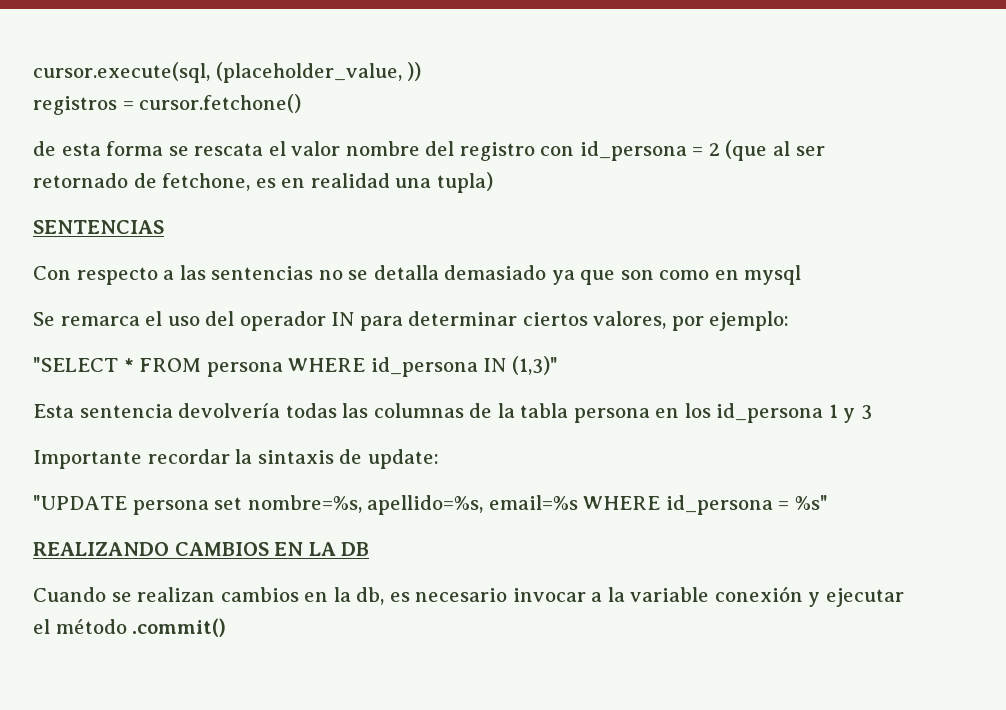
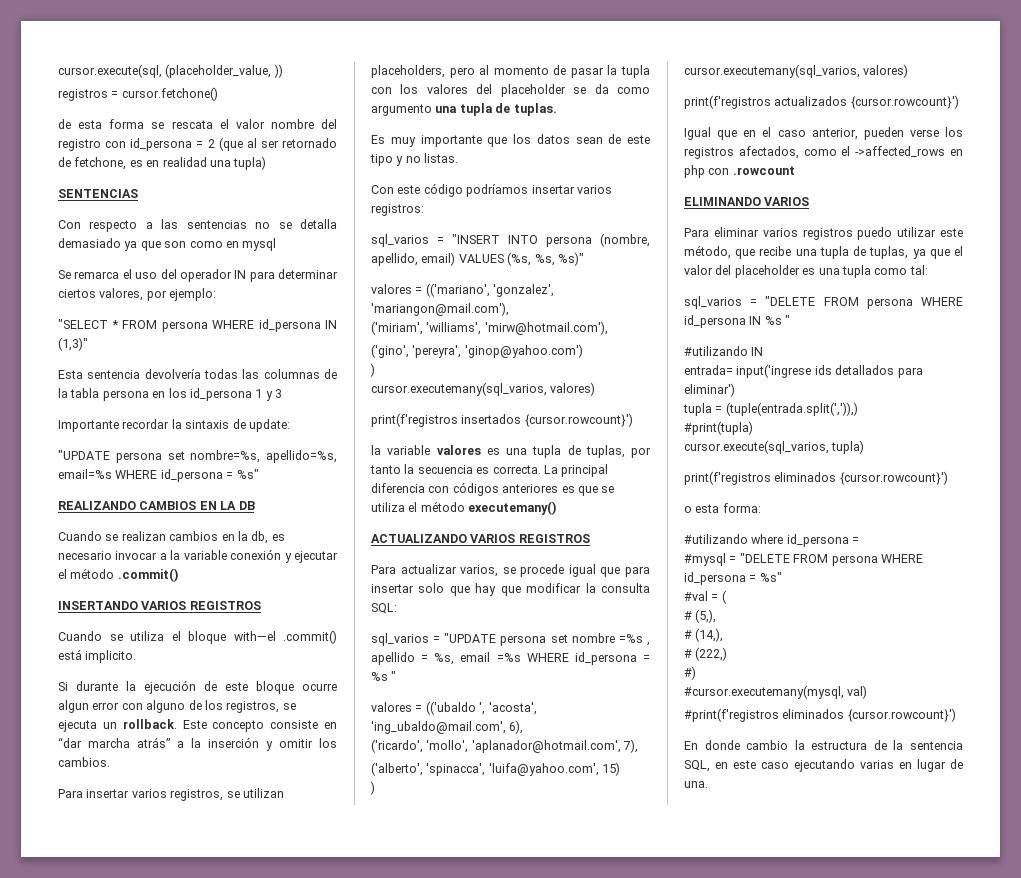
+ INSERTANDO VARIOS REGISTROS
+ Cuando se utiliza el bloque with—el .commit() está implicito.
+ Si durante la ejecución de este bloque ocurre algun error con alguno de los registros, se ejecuta un rollback. Este concepto consiste en “dar marcha atrás” a la inserción y omitir los cambios.
+ Para insertar varios registros, se utilizan placeholders, pero al momento de pasar la tupla con los valores del placeholder se da como argumento una tupla de tuplas.
+ Es muy importante que los datos sean de este tipo y no listas.
+ Con este código podríamos insertar varios registros:
+ sql_varios = "INSERT INTO persona (nombre, apellido, email) VALUES (%s, %s, %s)"
+ valores = (('mariano', 'gonzalez', 'mariangon@mail.com'),
+ ('miriam', 'williams', 'mirw@hotmail.com'),
+ ('gino', 'pereyra', 'ginop@yahoo.com')
+ )
+ cursor.executemany(sql_varios, valores)
+ print(f'registros insertados {cursor.rowcount}')
+ la variable valores es una tupla de tuplas, por tanto la secuencia es correcta. La principal diferencia con códigos anteriores es que se utiliza el método executemany()
+ ACTUALIZANDO VARIOS REGISTROS
+ Para actualizar varios, se procede igual que para insertar solo que hay que modificar la consulta SQL:
+ sql_varios = "UPDATE persona set nombre =%s , apellido = %s, email =%s WHERE id_persona = %s "
+ valores = (('ubaldo ', 'acosta', 'ing_ubaldo@mail.com', 6),
+ ('ricardo', 'mollo', 'aplanador@hotmail.com', 7),
+ ('alberto', 'spinacca', 'luifa@yahoo.com', 15)
+ )
+ cursor.executemany(sql_varios, valores)
+ print(f'registros actualizados {cursor.rowcount}')
+ Igual que en el caso anterior, pueden verse los registros afectados, como el ->affected_rows en php con .rowcount
+ ELIMINANDO VARIOS
+ Para eliminar varios registros puedo utilizar este método, que recibe una tupla de tuplas, ya que el valor del placeholder es una tupla como tal:
+ sql_varios = "DELETE FROM persona WHERE id_persona IN %s "
+ #utilizando IN
+ entrada= input('ingrese ids detallados para eliminar')
+ tupla = (tuple(entrada.split(',')),)
+ #print(tupla)
+ cursor.execute(sql_varios, tupla)
+ print(f'registros eliminados {cursor.rowcount}')
+ o esta forma:
+ #utilizando where id_persona =
+ #mysql = "DELETE FROM persona WHERE id_persona = %s"
+ #val = (
+ # (5,),
+ # (14,),
+ # (222,)
+ #)
+ #cursor.executemany(mysql, val)
+ #print(f'registros eliminados {cursor.rowcount}')
+ En donde cambio la estructura de la sentencia SQL, en este caso ejecutando varias en lugar de una.

